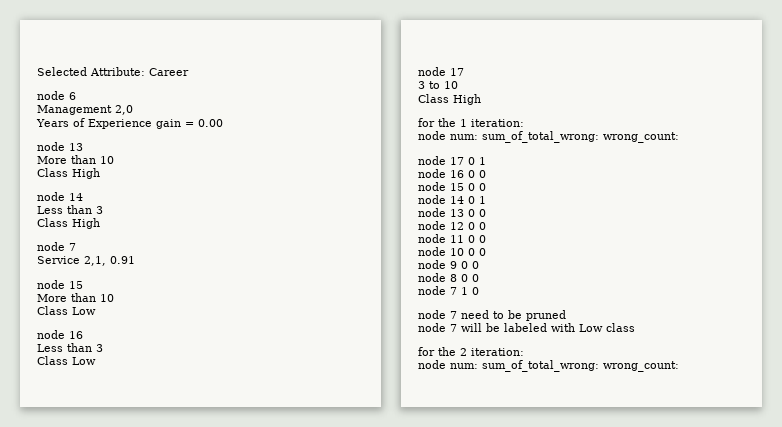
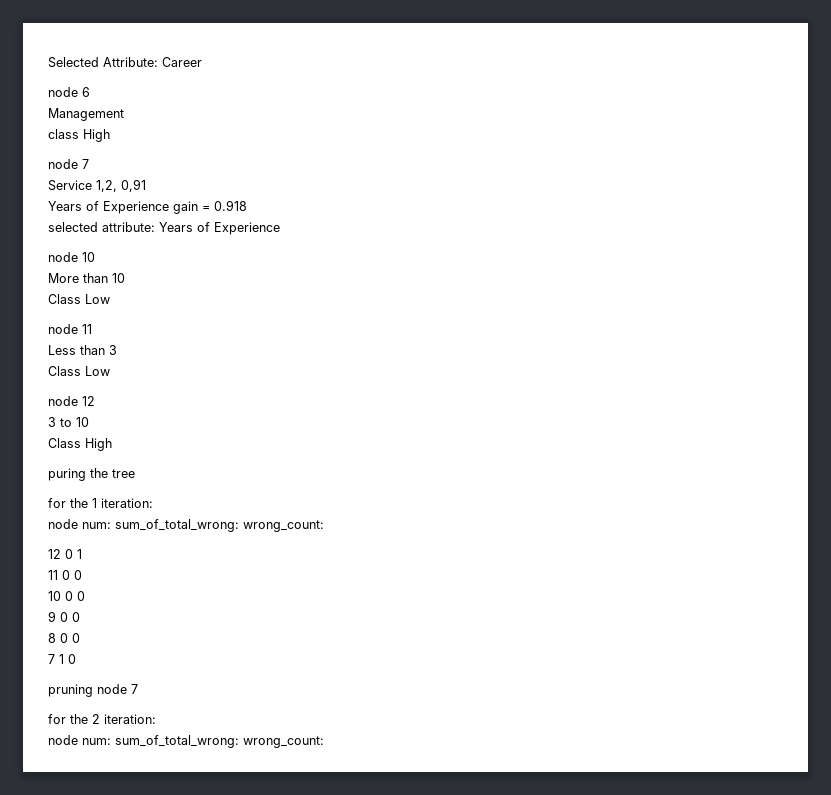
- Management 2,0
+ Management
+ class High
+ node 7
+ Service 1,2, 0,91
- Years of Experience gain = 0.00
- node 13
- More than 10
- Class High
- node 14
- Less than 3
- Class High
- node 7
- Service 2,1, 0.91
- node 15
+ Years of Experience gain = 0.918
+ selected attribute: Years of Experience
+ node 10
  More than 10
  Class Low
- node 16
+ node 11
  Less than 3
  Class Low
- node 17
+ node 12
+ puring the tree
- node 17 0 1
- node 16 0 0
- node 15 0 0
- node 14 0 1
- node 13 0 0
- node 12 0 0
- node 11 0 0
+ 12 0 1
+ 11 0 0
- node 10 0 0
+ 10 0 0
- node 9 0 0
+ 9 0 0
- node 8 0 0
+ 8 0 0
- node 7 1 0
+ 7 1 0
- node 7 need to be pruned
- node 7 will be labeled with Low class
+ pruning node 7

